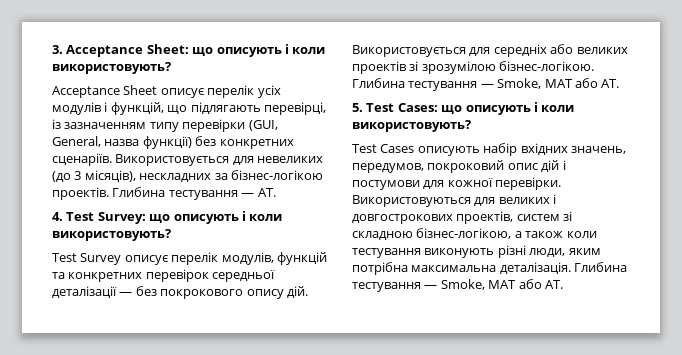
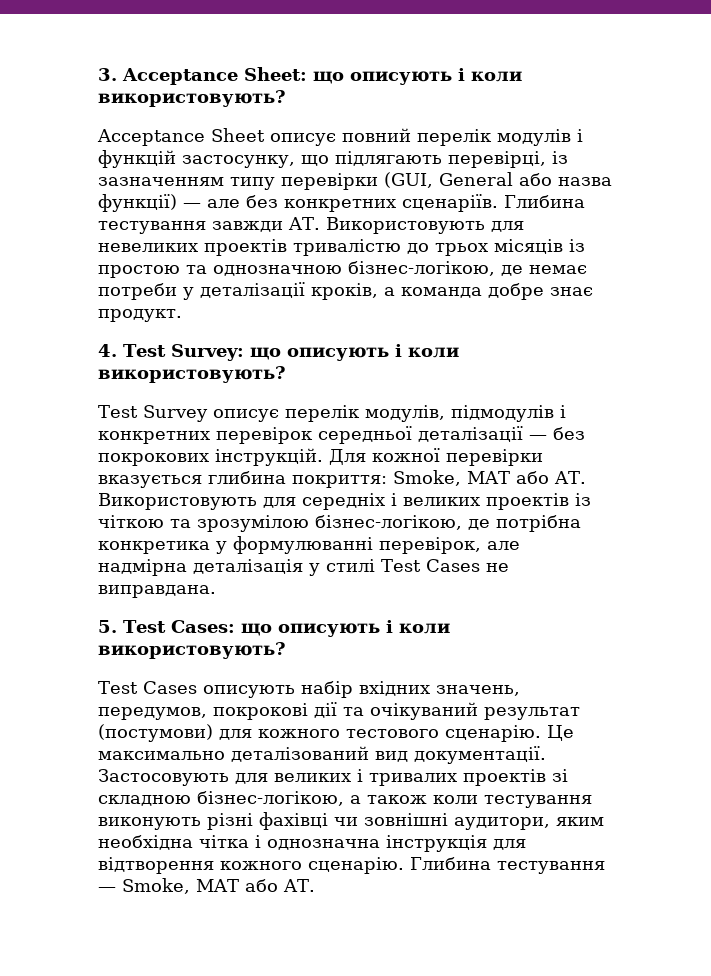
- Acceptance Sheet описує перелік усіх модулів і функцій, що підлягають перевірці, із зазначенням типу перевірки (GUI, General, назва функції) без конкретних сценаріїв. Використовується для невеликих (до 3 місяців), нескладних за бізнес-логікою проектів. Глибина тестування — AT.
+ Acceptance Sheet описує повний перелік модулів і функцій застосунку, що підлягають перевірці, із зазначенням типу перевірки (GUI, General або назва функції) — але без конкретних сценаріїв. Глибина тестування завжди AT. Використовують для невеликих проектів тривалістю до трьох місяців із простою та однозначною бізнес-логікою, де немає потреби у деталізації кроків, а команда добре знає продукт.
- Test Survey описує перелік модулів, функцій та конкретних перевірок середньої деталізації — без покрокового опису дій. Використовується для середніх або великих проектів зі зрозумілою бізнес-логікою. Глибина тестування — Smoke, MAT або AT.
+ Test Survey описує перелік модулів, підмодулів і конкретних перевірок середньої деталізації — без покрокових інструкцій. Для кожної перевірки вказується глибина покриття: Smoke, MAT або AT. Використовують для середніх і великих проектів із чіткою та зрозумілою бізнес-логікою, де потрібна конкретика у формулюванні перевірок, але надмірна деталізація у стилі Test Cases не виправдана.
- Test Cases описують набір вхідних значень, передумов, покроковий опис дій і постумови для кожної перевірки. Використовуються для великих і довгострокових проектів, систем зі складною бізнес-логікою, а також коли тестування виконують різні люди, яким потрібна максимальна деталізація.
+ Test Cases описують набір вхідних значень, передумов, покрокові дії та очікуваний результат (постумови) для кожного тестового сценарію. Це максимально деталізований вид документації. Застосовують для великих і тривалих проектів зі складною бізнес-логікою, а також коли тестування виконують різні фахівці чи зовнішні аудитори, яким необхідна чітка і однозначна інструкція для відтворення кожного сценарію.

